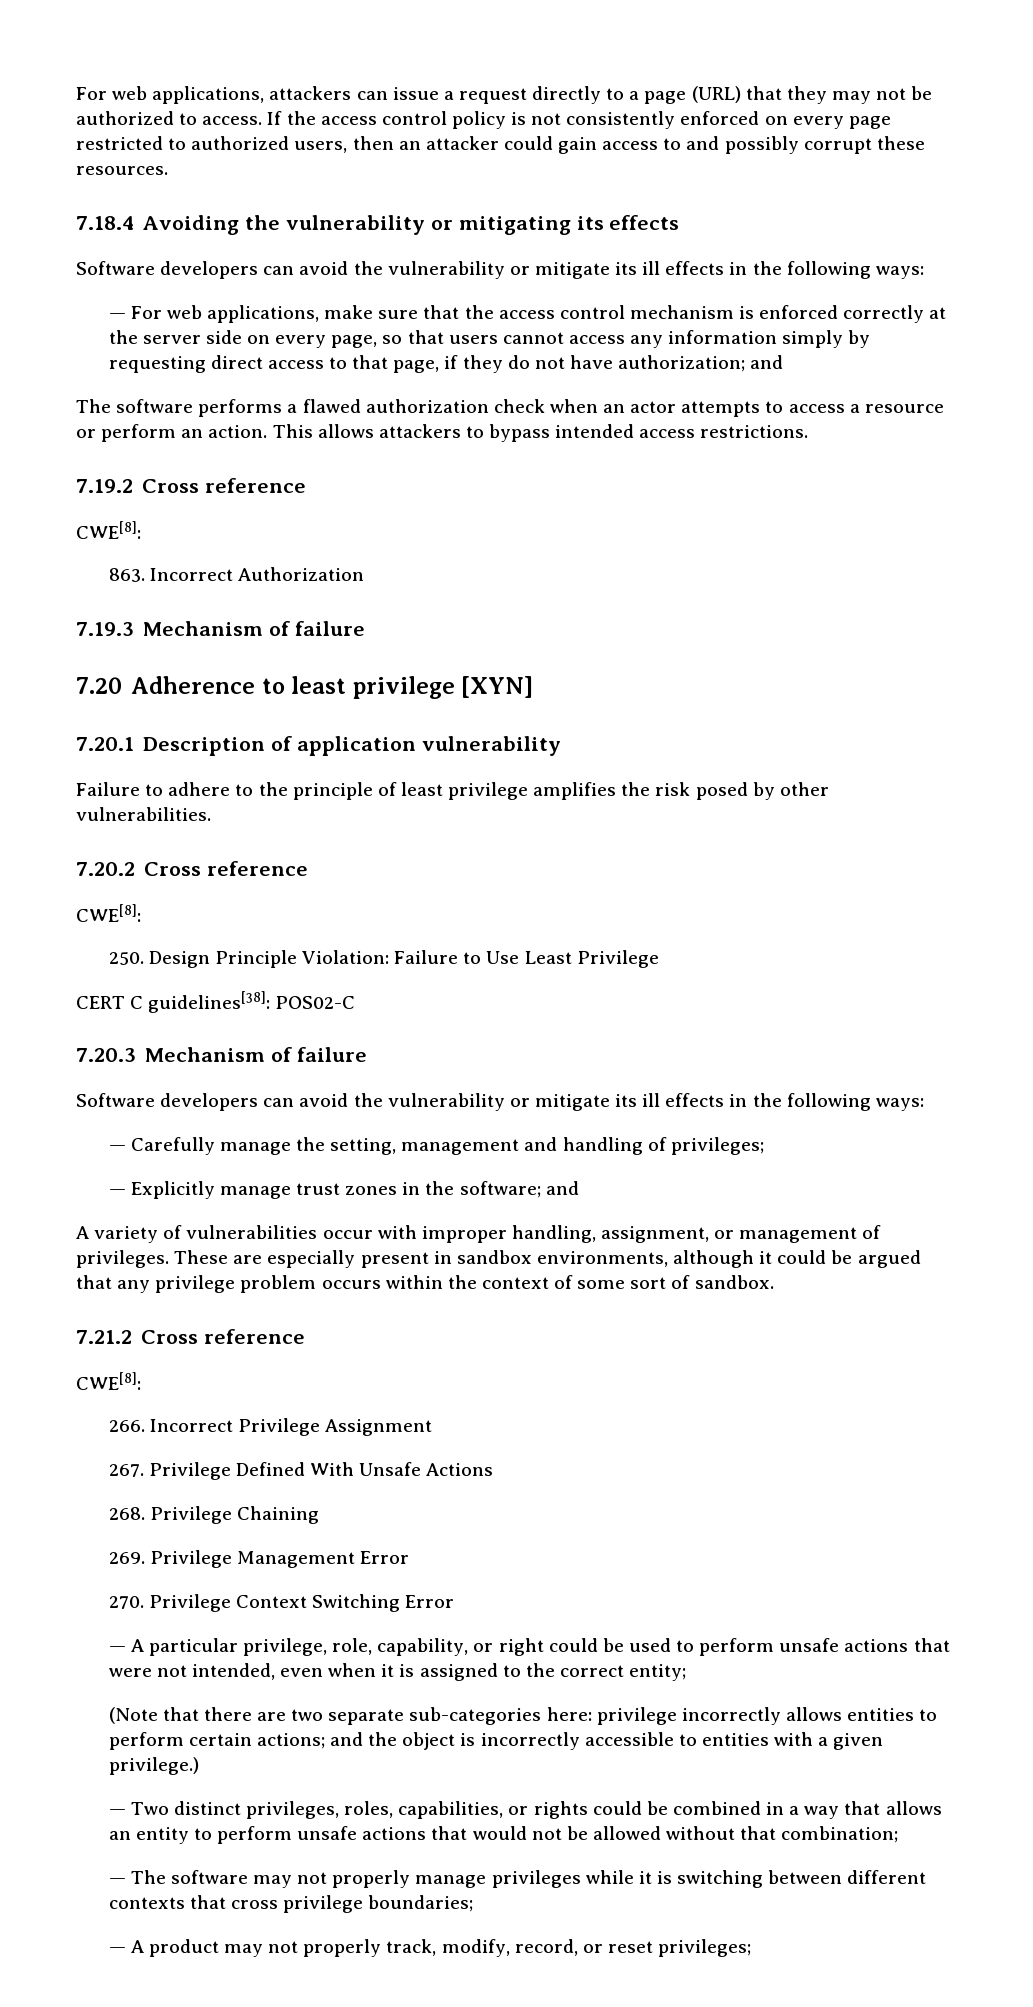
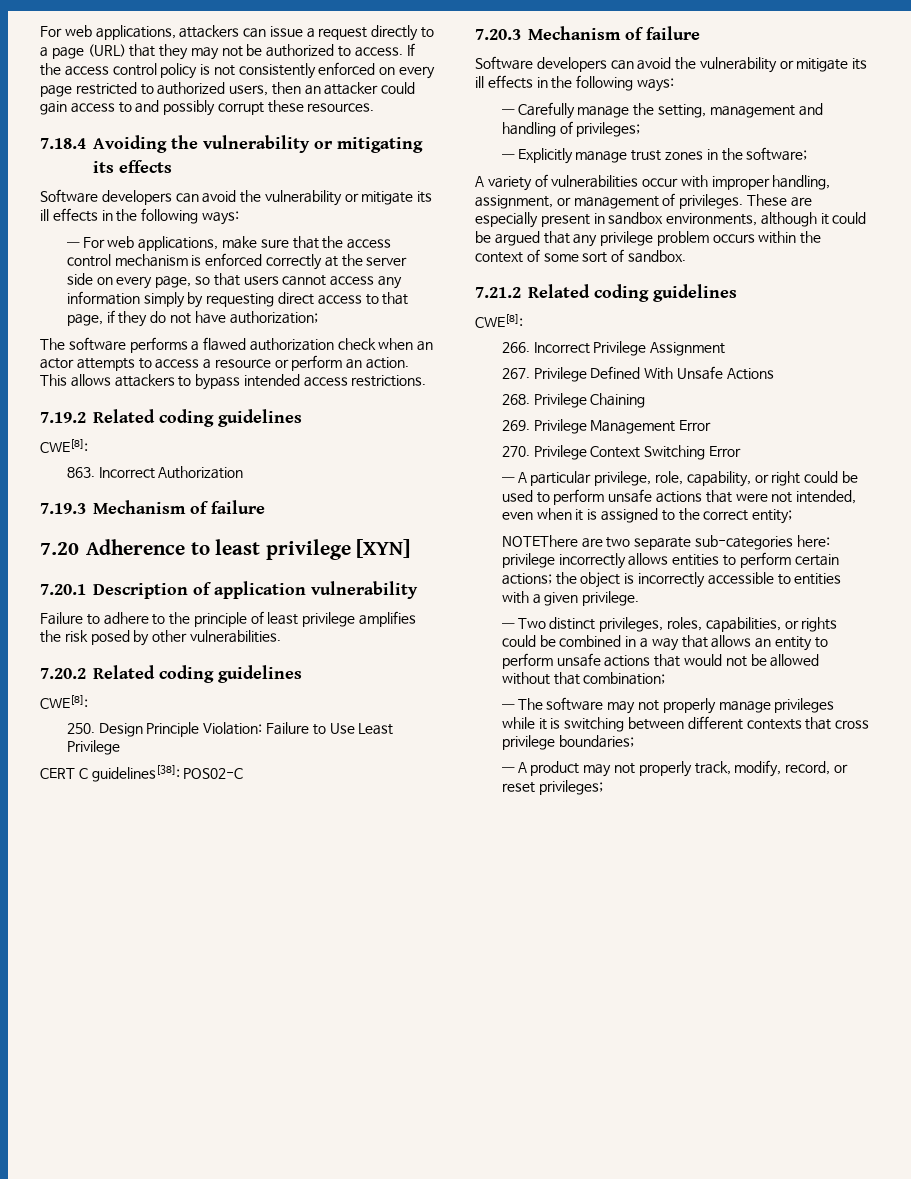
- — For web applications, make sure that the access control mechanism is enforced correctly at the server side on every page, so that users cannot access any information simply by requesting direct access to that page, if they do not have authorization; and
+ — For web applications, make sure that the access control mechanism is enforced correctly at the server side on every page, so that users cannot access any information simply by requesting direct access to that page, if they do not have authorization;
- 7.19.2 Cross reference
+ 7.19.2 Related coding guidelines
- 7.20.2 Cross reference
+ 7.20.2 Related coding guidelines
- — Explicitly manage trust zones in the software; and
+ — Explicitly manage trust zones in the software;
- 7.21.2 Cross reference
+ 7.21.2 Related coding guidelines
- (Note that there are two separate sub-categories here: privilege incorrectly allows entities to perform certain actions; and the object is incorrectly accessible to entities with a given privilege.)
+ NOTEThere are two separate sub-categories here: privilege incorrectly allows entities to perform certain actions; the object is incorrectly accessible to entities with a given privilege.

